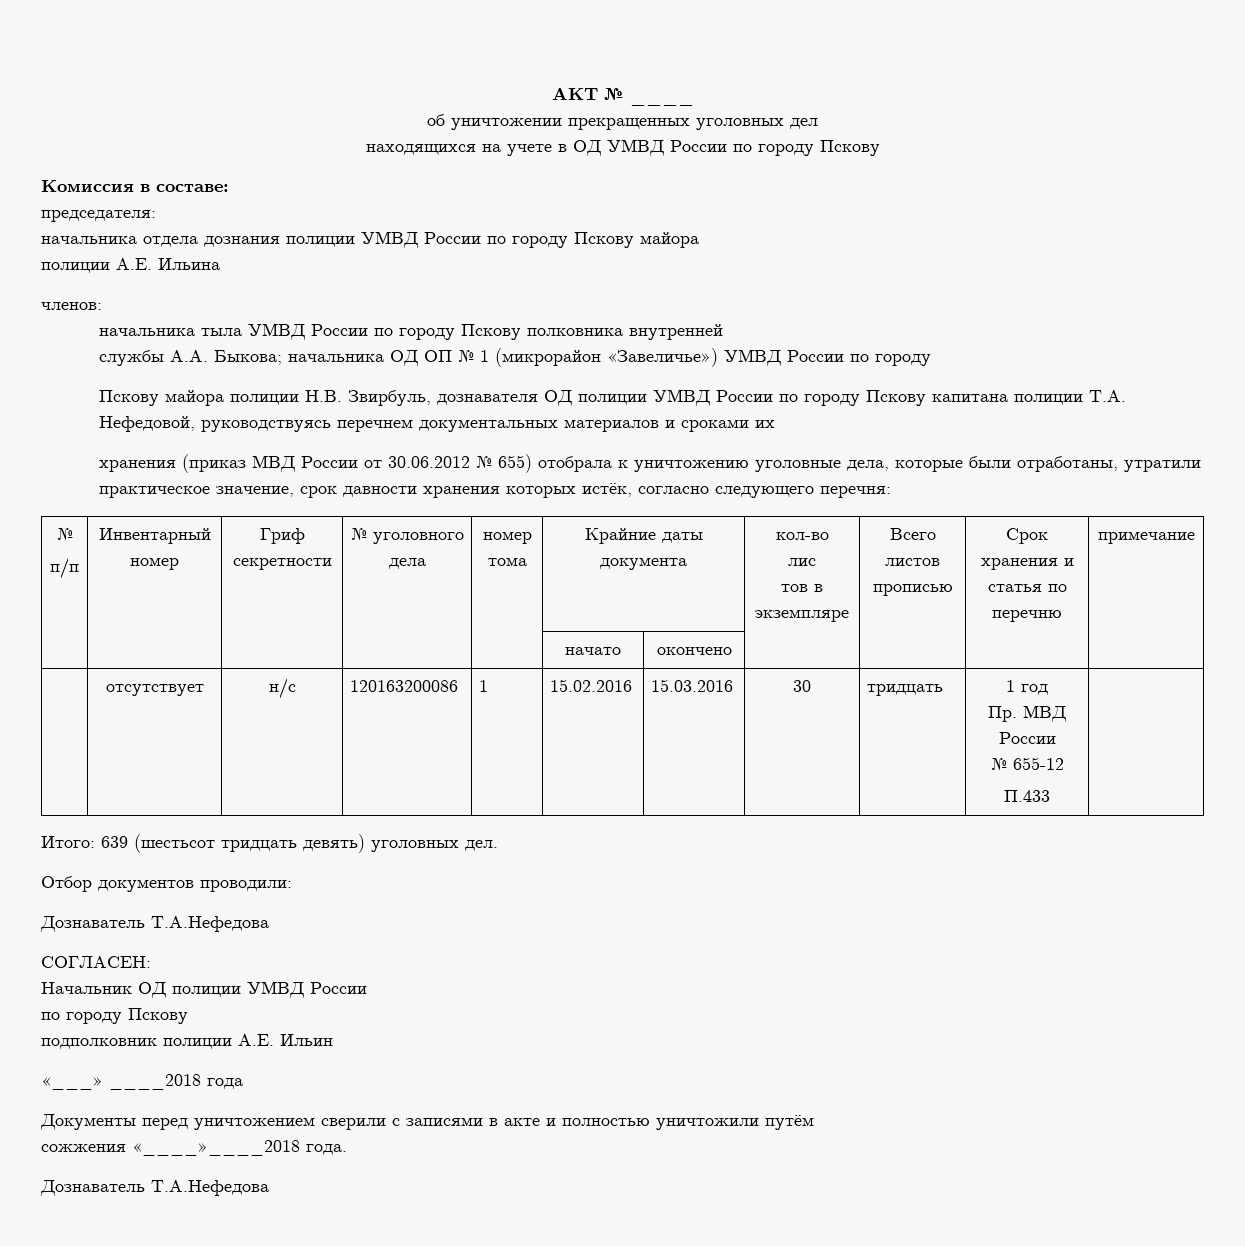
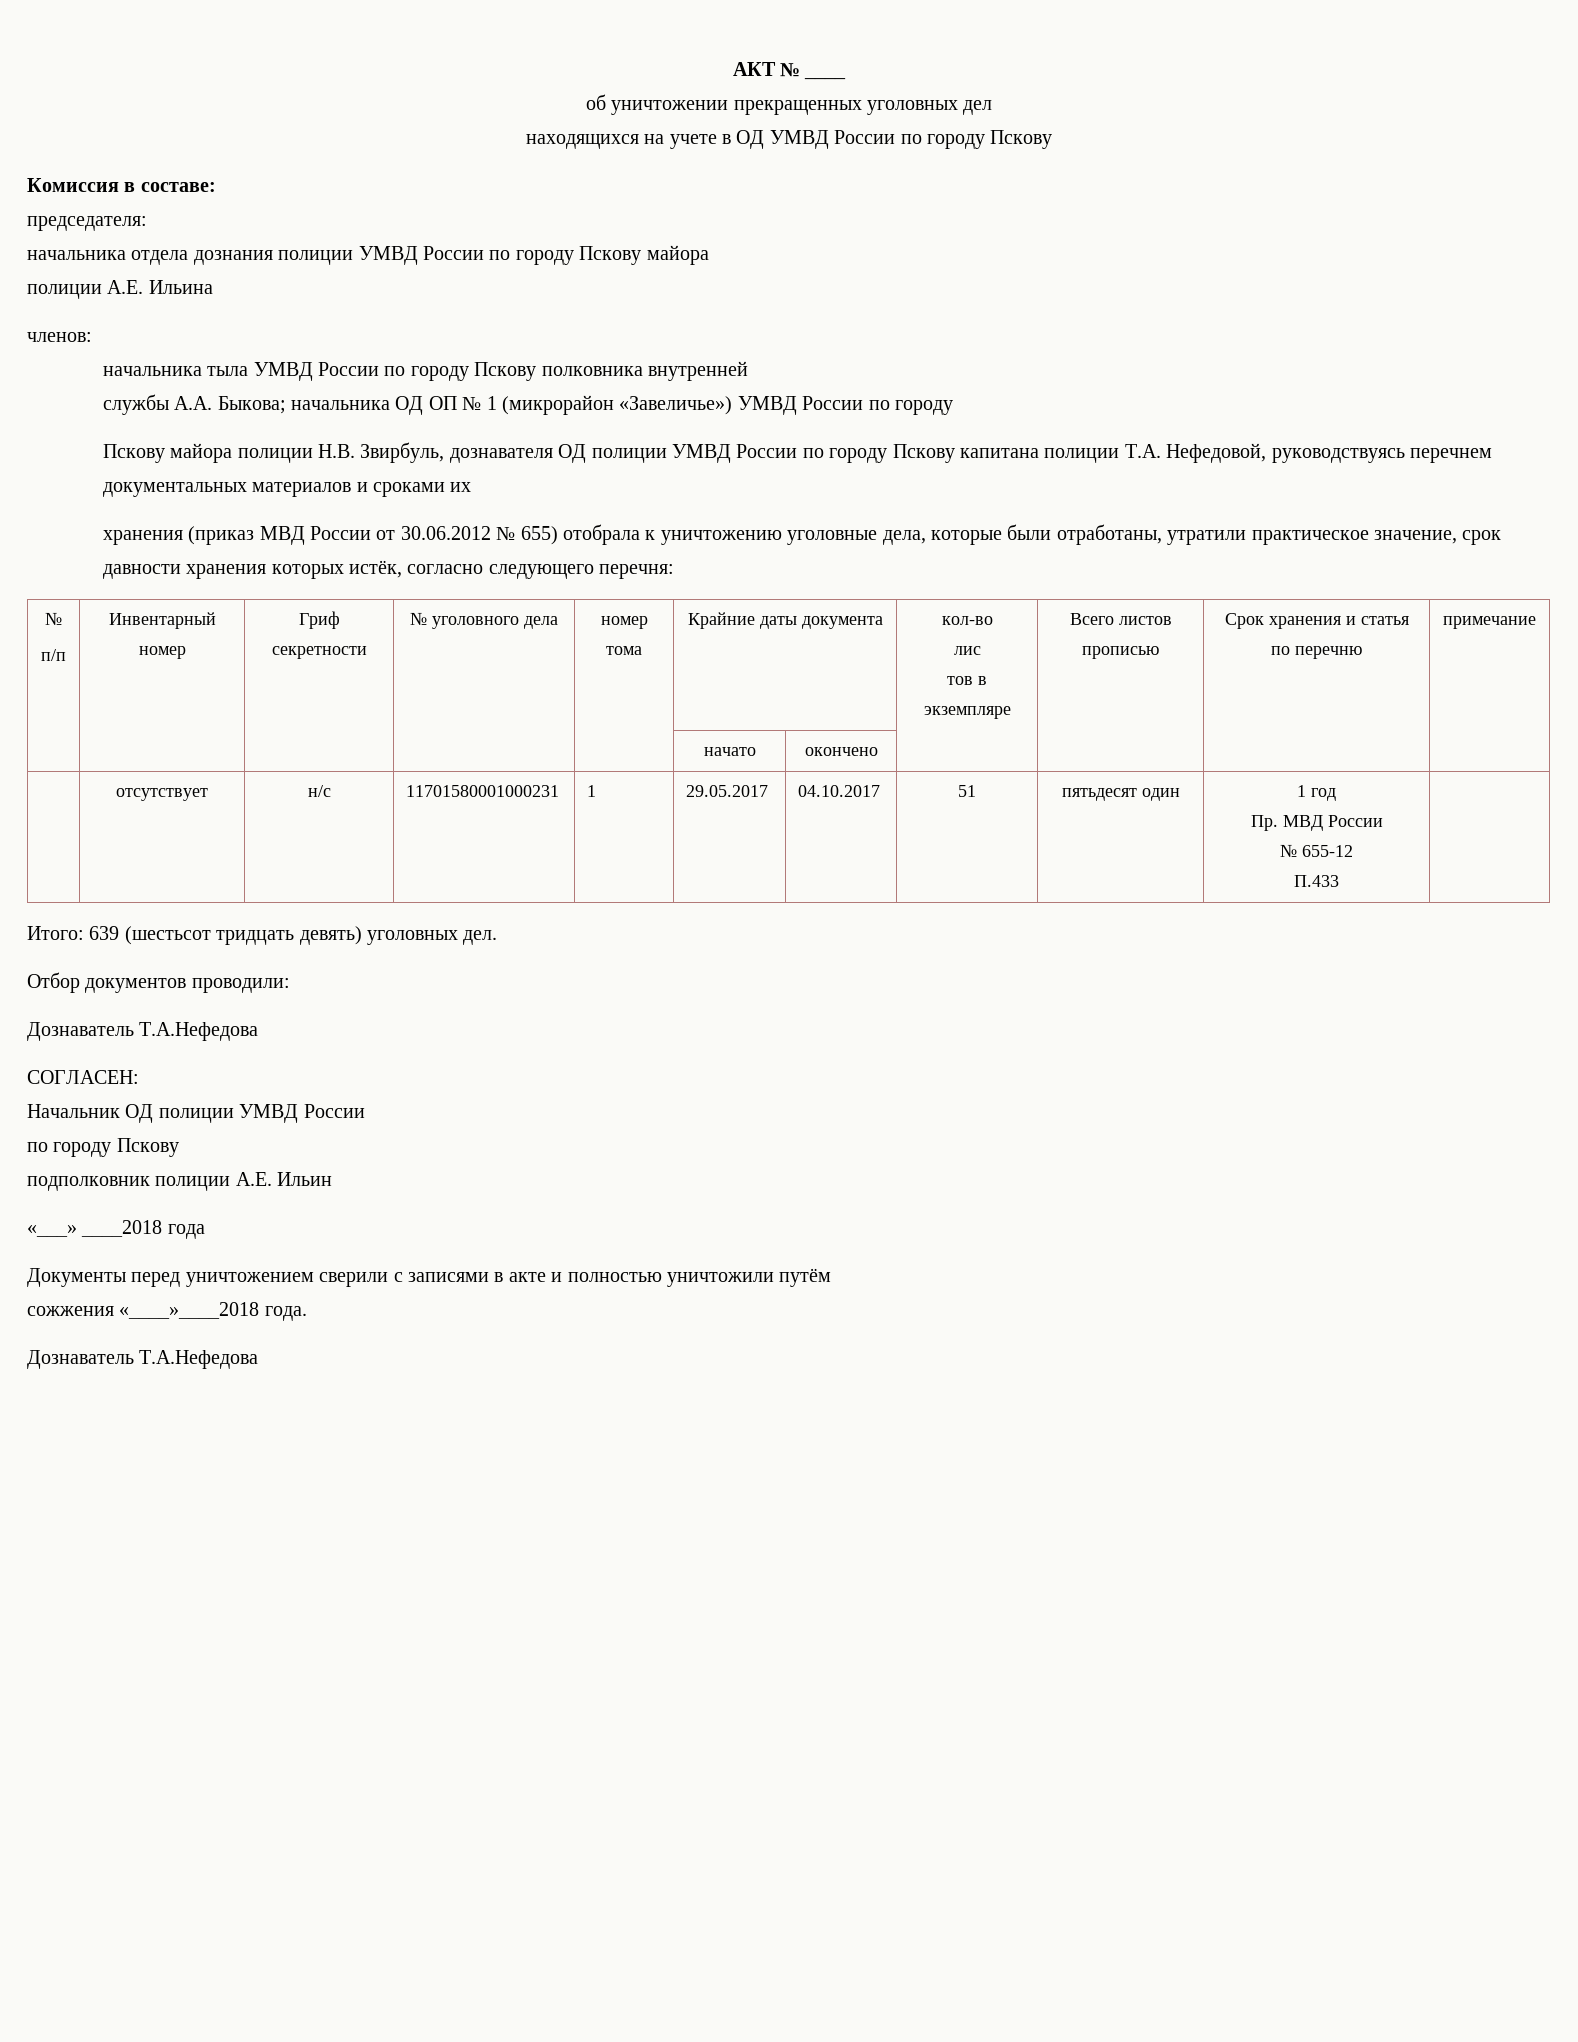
- | отсутствует | н/с | 120163200086 | 1 | 15.02.2016 | 15.03.2016 | 30 | тридцать | 1 год
+ | отсутствует | н/с | 11701580001000231 | 1 | 29.05.2017 | 04.10.2017 | 51 | пятьдесят один | 1 год

